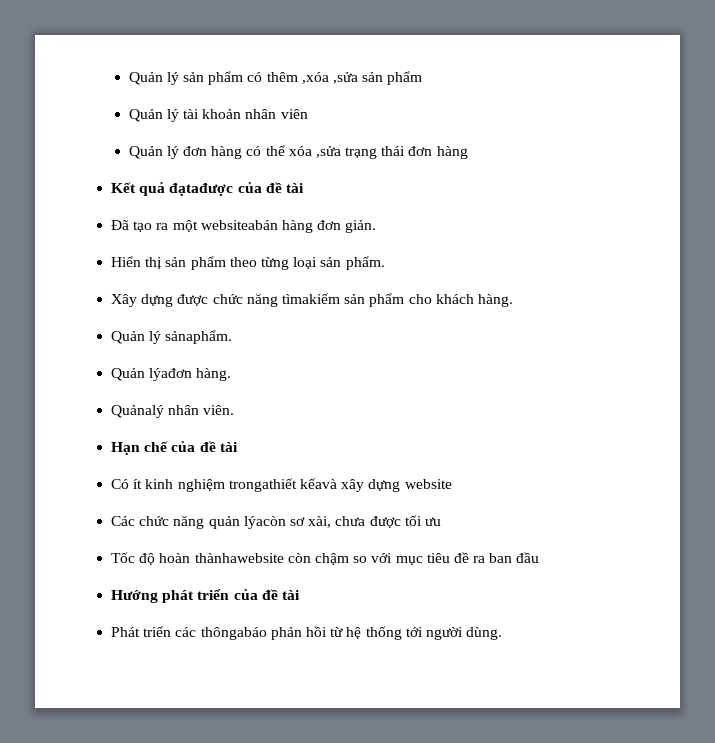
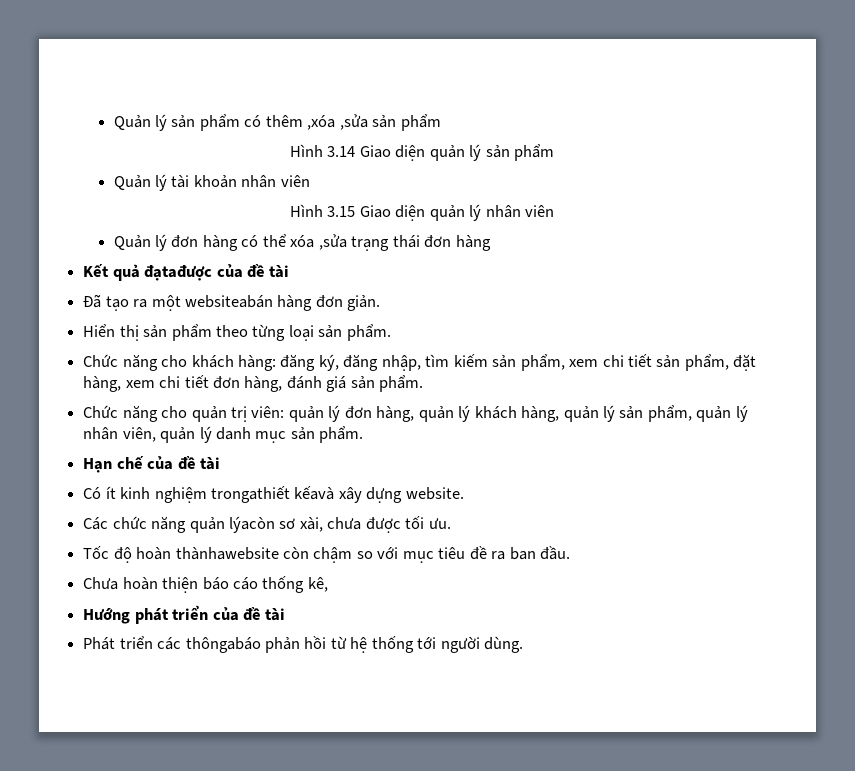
+ Hình 3.14 Giao diện quản lý sản phẩm
+ Hình 3.15 Giao diện quản lý nhân viên
- Xây dựng được chức năng tìmakiếm sản phẩm cho khách hàng.
- Quản lý sảnaphẩm.
- Quản lýađơn hàng.
- Quảnalý nhân viên.
+ Chức năng cho khách hàng: đăng ký, đăng nhập, tìm kiếm sản phẩm, xem chi tiết sản phẩm, đặt hàng, xem chi tiết đơn hàng, đánh giá sản phẩm.
+ Chức năng cho quản trị viên: quản lý đơn hàng, quản lý khách hàng, quản lý sản phẩm, quản lý nhân viên, quản lý danh mục sản phẩm.
- Có ít kinh nghiệm trongathiết kếavà xây dựng website
+ Có ít kinh nghiệm trongathiết kếavà xây dựng website.
- Các chức năng quản lýacòn sơ xài, chưa được tối ưu
+ Các chức năng quản lýacòn sơ xài, chưa được tối ưu.
- Tốc độ hoàn thànhawebsite còn chậm so với mục tiêu đề ra ban đầu
+ Tốc độ hoàn thànhawebsite còn chậm so với mục tiêu đề ra ban đầu.
+ Chưa hoàn thiện báo cáo thống kê,

